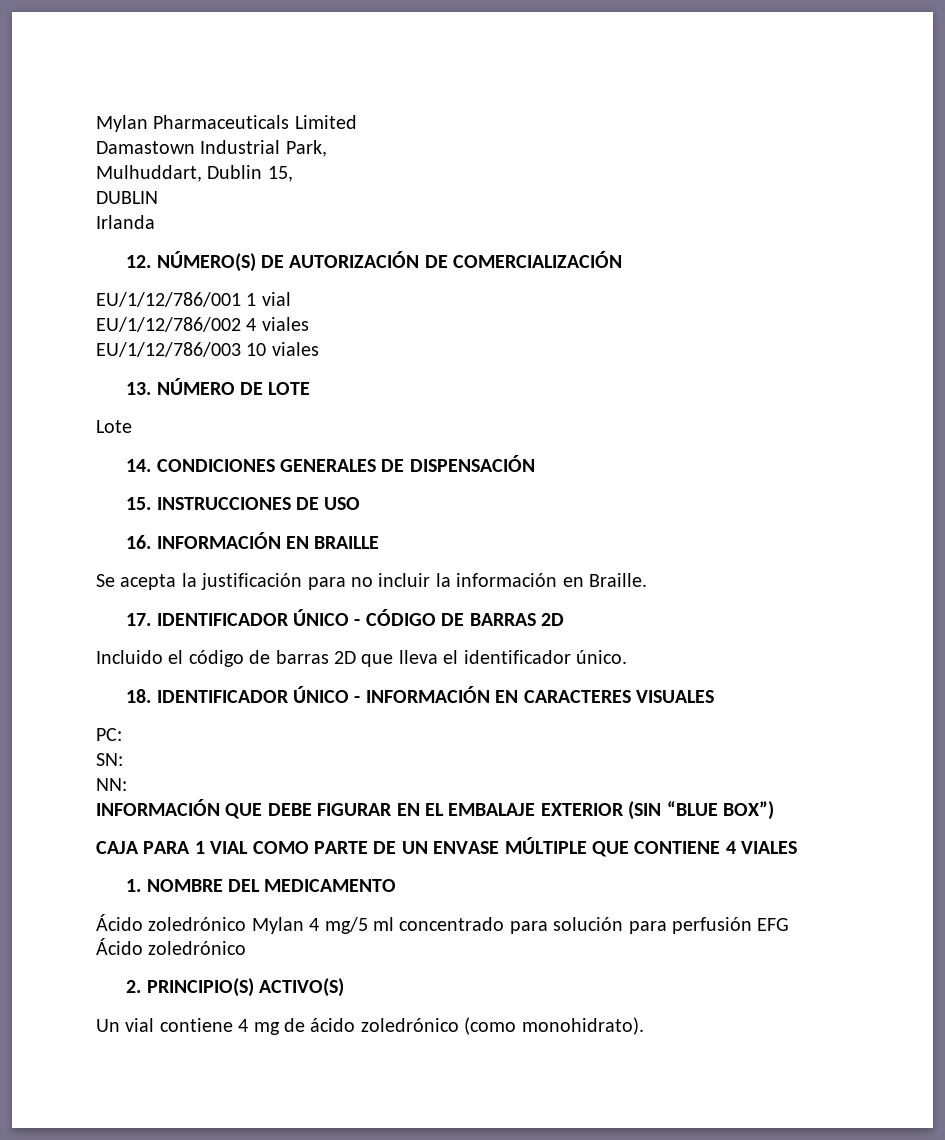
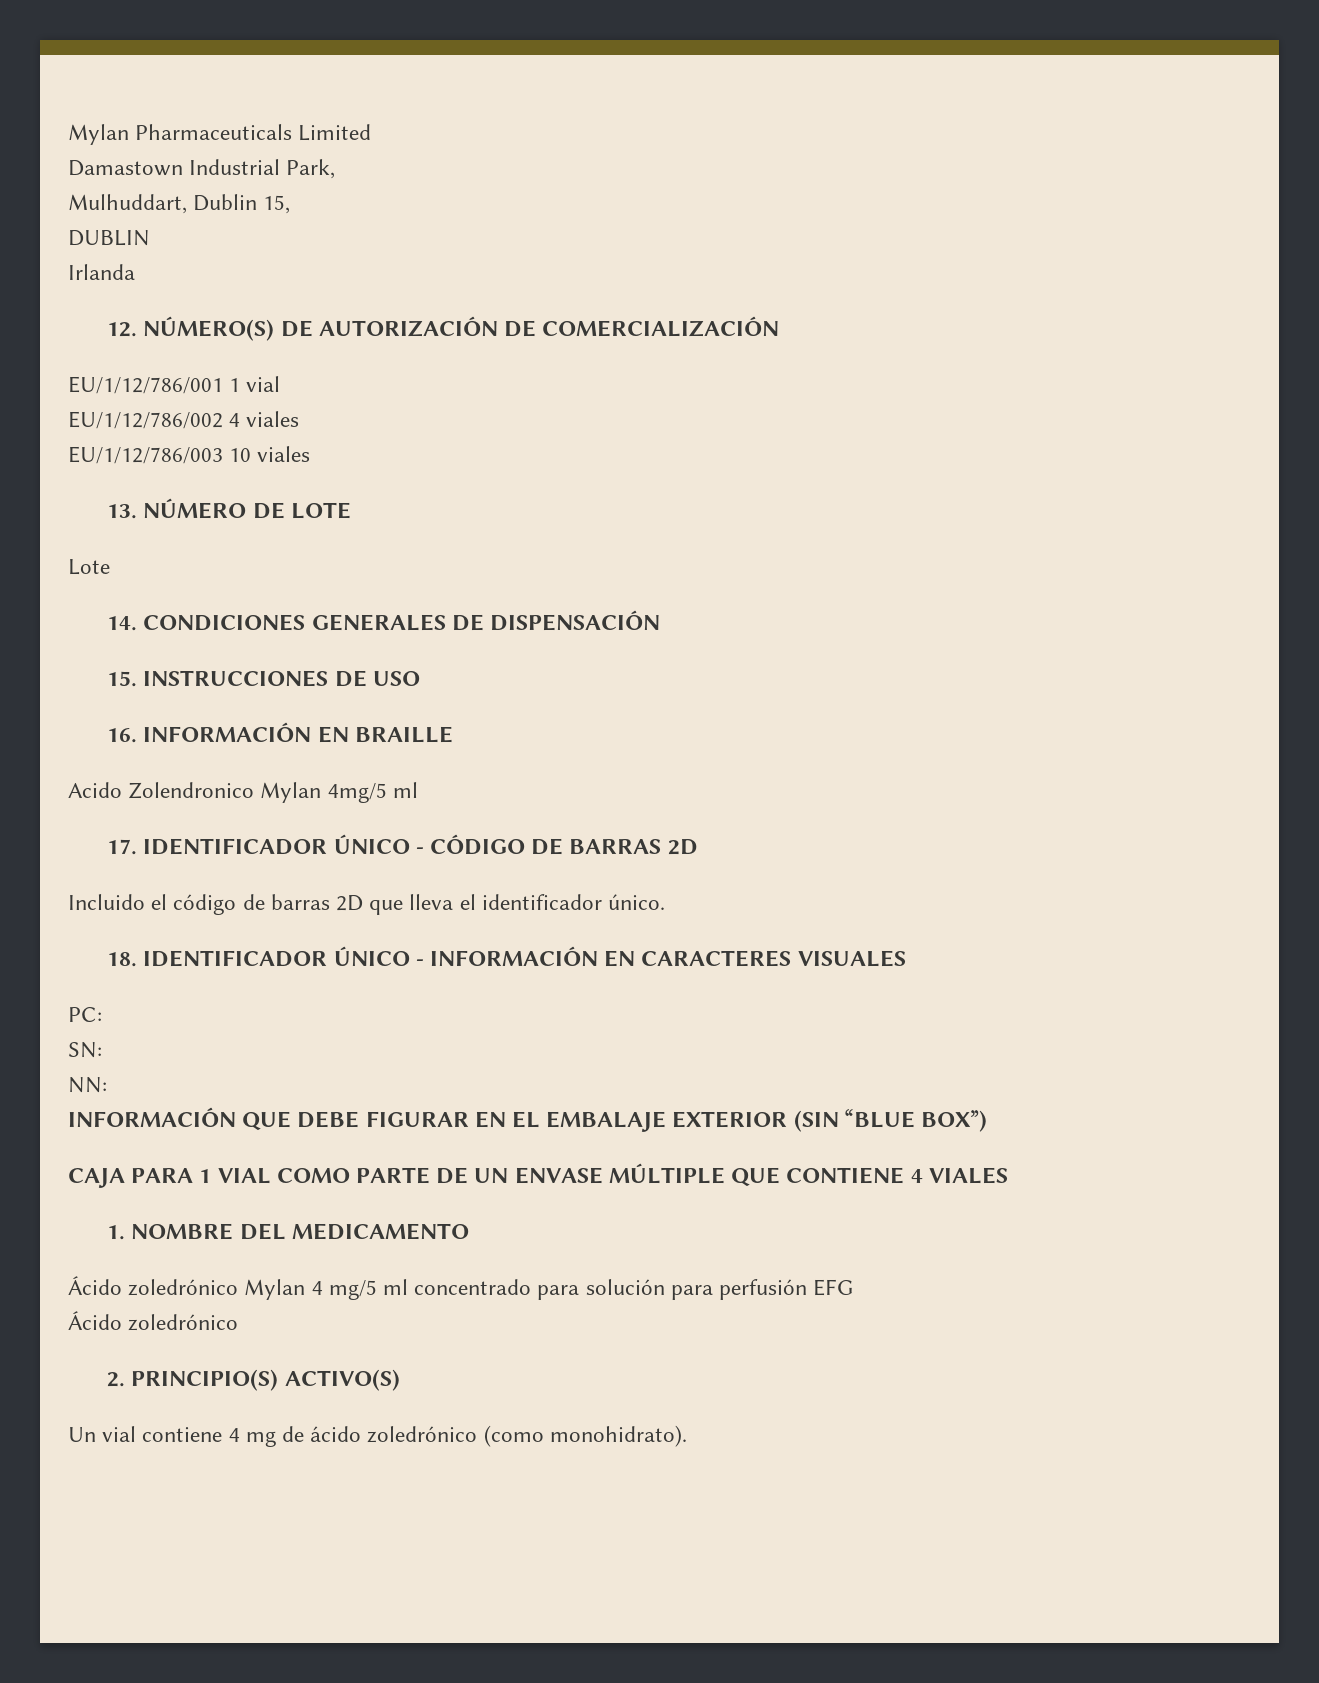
- Se acepta la justificación para no incluir la información en Braille.
+ Acido Zolendronico Mylan 4mg/5 ml

